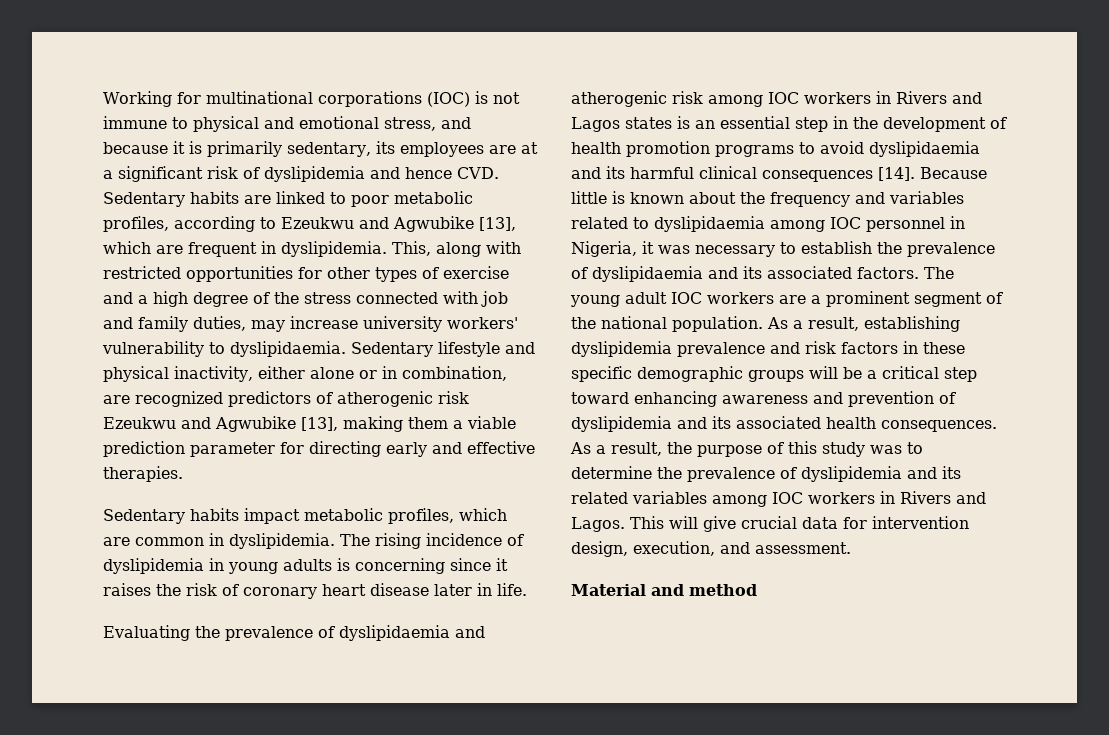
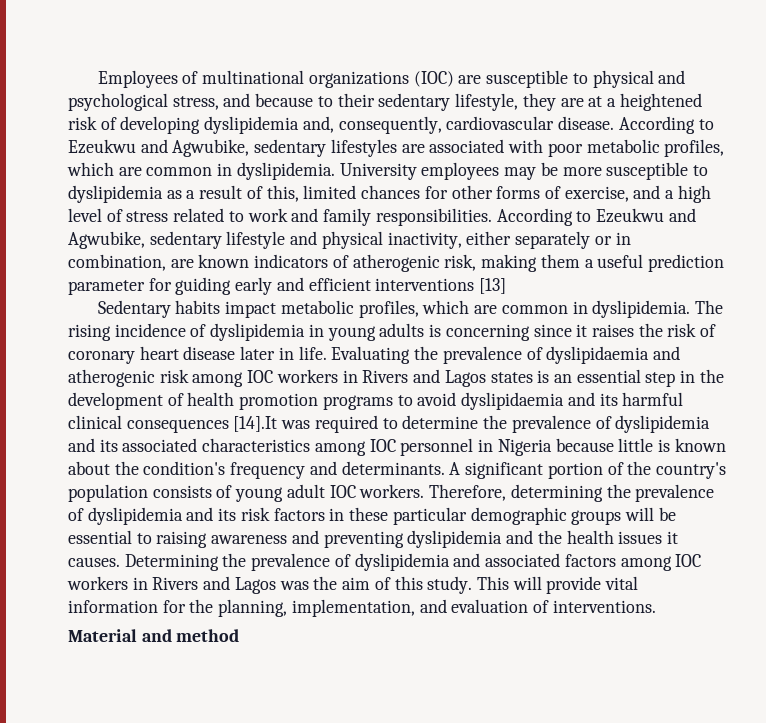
- Working for multinational corporations (IOC) is not immune to physical and emotional stress, and because it is primarily sedentary, its employees are at a significant risk of dyslipidemia and hence CVD. Sedentary habits are linked to poor metabolic profiles, according to Ezeukwu and Agwubike [13], which are frequent in dyslipidemia. This, along with restricted opportunities for other types of exercise and a high degree of the stress connected with job and family duties, may increase university workers' vulnerability to dyslipidaemia. Sedentary lifestyle and physical inactivity, either alone or in combination, are recognized predictors of atherogenic risk Ezeukwu and Agwubike [13], making them a viable prediction parameter for directing early and effective therapies.
+ Employees of multinational organizations (IOC) are susceptible to physical and psychological stress, and because to their sedentary lifestyle, they are at a heightened risk of developing dyslipidemia and, consequently, cardiovascular disease. According to Ezeukwu and Agwubike, sedentary lifestyles are associated with poor metabolic profiles, which are common in dyslipidemia. University employees may be more susceptible to dyslipidemia as a result of this, limited chances for other forms of exercise, and a high level of stress related to work and family responsibilities. According to Ezeukwu and Agwubike, sedentary lifestyle and physical inactivity, either separately or in combination, are known indicators of atherogenic risk, making them a useful prediction parameter for guiding early and efficient interventions [13]
- The rising incidence of dyslipidemia in young adults is concerning since it raises the risk of coronary heart disease later in life.
- Evaluating the prevalence of dyslipidaemia and atherogenic risk among IOC workers in Rivers and Lagos states is an essential step in the development of health promotion programs to avoid dyslipidaemia and its harmful clinical consequences [14]. Because little is known about the frequency and variables related to dyslipidaemia among IOC personnel in Nigeria, it was necessary to establish the prevalence of dyslipidaemia and its associated factors. The young adult IOC workers are a prominent segment of the national population. As a result, establishing dyslipidemia prevalence and risk factors in these specific demographic groups will be a critical step toward enhancing awareness and prevention of dyslipidemia and its associated health consequences. As a result, the purpose of this study was to determine the prevalence of dyslipidemia and its related variables among IOC workers in Rivers and Lagos. This will give crucial data for intervention design, execution, and assessment.
+ The rising incidence of dyslipidemia in young adults is concerning since it raises the risk of coronary heart disease later in life. Evaluating the prevalence of dyslipidaemia and atherogenic risk among IOC workers in Rivers and Lagos states is an essential step in the development of health promotion programs to avoid dyslipidaemia and its harmful clinical consequences [14].It was required to determine the prevalence of dyslipidemia and its associated characteristics among IOC personnel in Nigeria because little is known about the condition's frequency and determinants. A significant portion of the country's population consists of young adult IOC workers. Therefore, determining the prevalence of dyslipidemia and its risk factors in these particular demographic groups will be essential to raising awareness and preventing dyslipidemia and the health issues it causes. Determining the prevalence of dyslipidemia and associated factors among IOC workers in Rivers and Lagos was the aim of this study. This will provide vital information for the planning, implementation, and evaluation of interventions.

